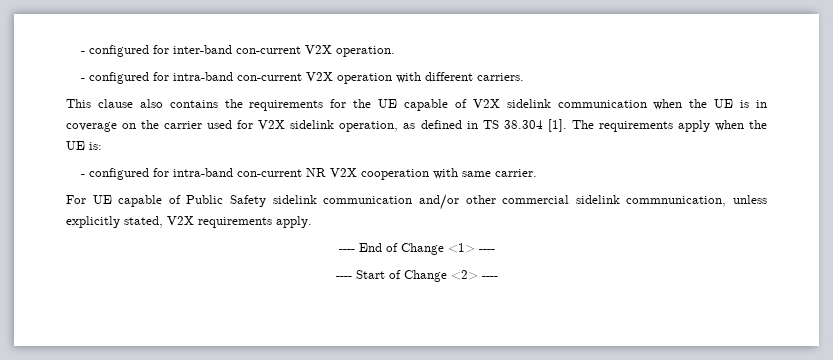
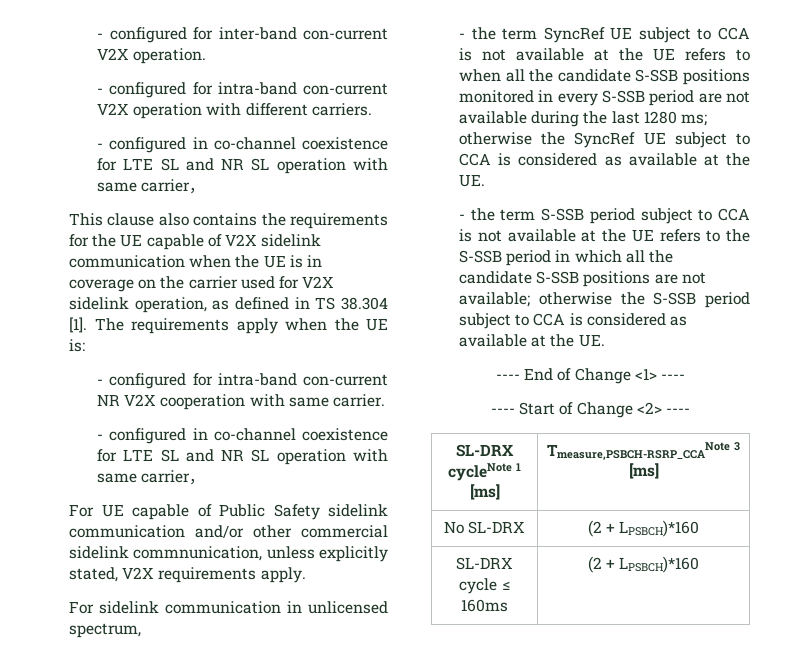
  - configured for intra-band con-current V2X operation with different carriers.
+ - configured in co-channel coexistence for LTE SL and NR SL operation with same carrier，
  - configured for intra-band con-current NR V2X cooperation with same carrier.
+ - configured in co-channel coexistence for LTE SL and NR SL operation with same carrier，
+ For sidelink communication in unlicensed spectrum,
+ - the term SyncRef UE subject to CCA is not available at the UE refers to when all the candidate S-SSB positions monitored in every S-SSB period are not available during the last 1280 ms; otherwise the SyncRef UE subject to CCA is considered as available at the UE.
+ - the term S-SSB period subject to CCA is not available at the UE refers to the S-SSB period in which all the candidate S-SSB positions are not available; otherwise the S-SSB period subject to CCA is considered as available at the UE.
+ SL-DRX cycleNote 1 [ms] | Tmeasure,PSBCH-RSRP_CCANote 3 [ms]
+ No SL-DRX | (2 + LPSBCH)*160
+ SL-DRX cycle ≤ 160ms | (2 + LPSBCH)*160

